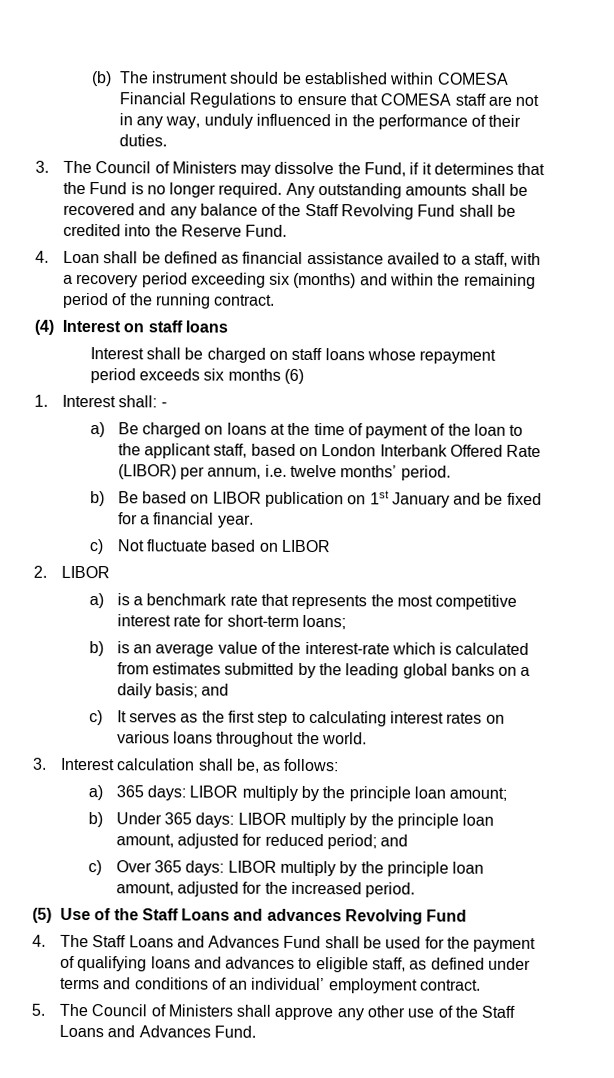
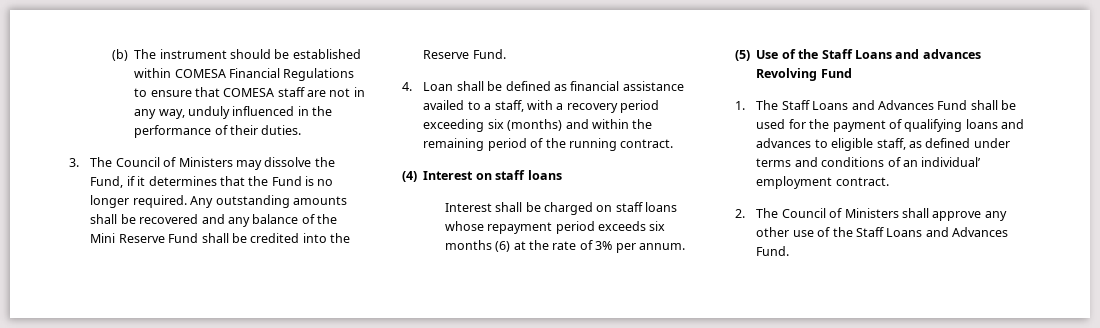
- Any outstanding amounts shall be recovered and any balance of the Staff Revolving Fund shall be credited into the Reserve Fund.
+ Any outstanding amounts shall be recovered and any balance of the Mini Reserve Fund shall be credited into the Reserve Fund.
- Interest shall be charged on staff loans whose repayment period exceeds six months (6)
- 1. Interest shall: -
- a) Be charged on loans at the time of payment of the loan to the applicant staff, based on London Interbank Offered Rate (LIBOR) per annum, i.e. twelve months’ period.
- b) Be based on LIBOR publication on 1st January and be fixed for a financial year.
- c) Not fluctuate based on LIBOR
- 2. LIBOR
- a) is a benchmark rate that represents the most competitive interest rate for short-term loans;
- b) is an average value of the interest-rate which is calculated from estimates submitted by the leading global banks on a daily basis; and
- c) It serves as the first step to calculating interest rates on various loans throughout the world.
- 3. Interest calculation shall be, as follows:
- a) 365 days: LIBOR multiply by the principle loan amount;
- b) Under 365 days: LIBOR multiply by the principle loan amount, adjusted for reduced period; and
- c) Over 365 days: LIBOR multiply by the principle loan amount, adjusted for the increased period.
+ Interest shall be charged on staff loans whose repayment period exceeds six months (6) at the rate of 3% per annum.
- 4. The Staff Loans and Advances Fund shall be used for the payment of qualifying loans and advances to eligible staff, as defined under terms and conditions of an individual’ employment contract.
+ 1. The Staff Loans and Advances Fund shall be used for the payment of qualifying loans and advances to eligible staff, as defined under terms and conditions of an individual’ employment contract.
- 5. The Council of Ministers shall approve any other use of the Staff Loans and Advances Fund.
+ 2. The Council of Ministers shall approve any other use of the Staff Loans and Advances Fund.

